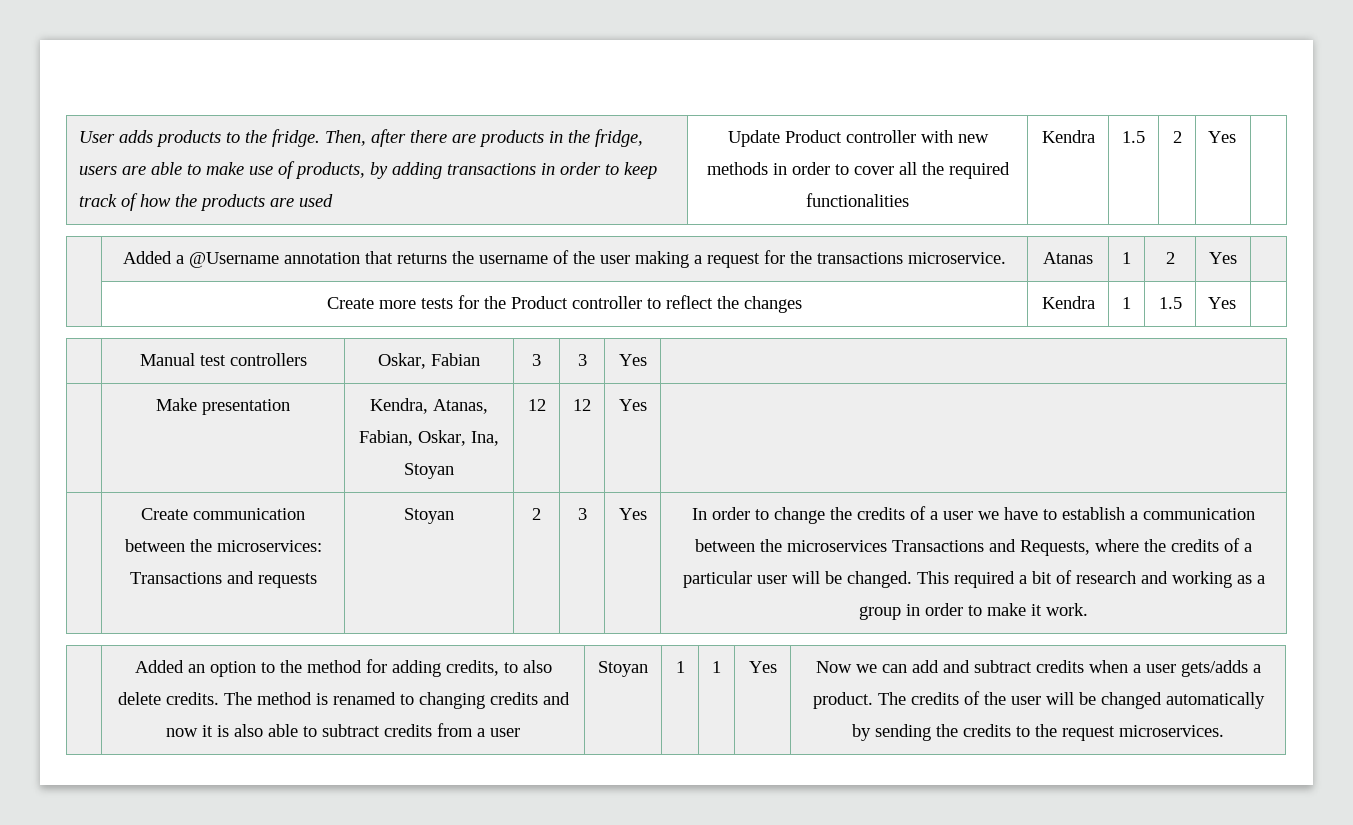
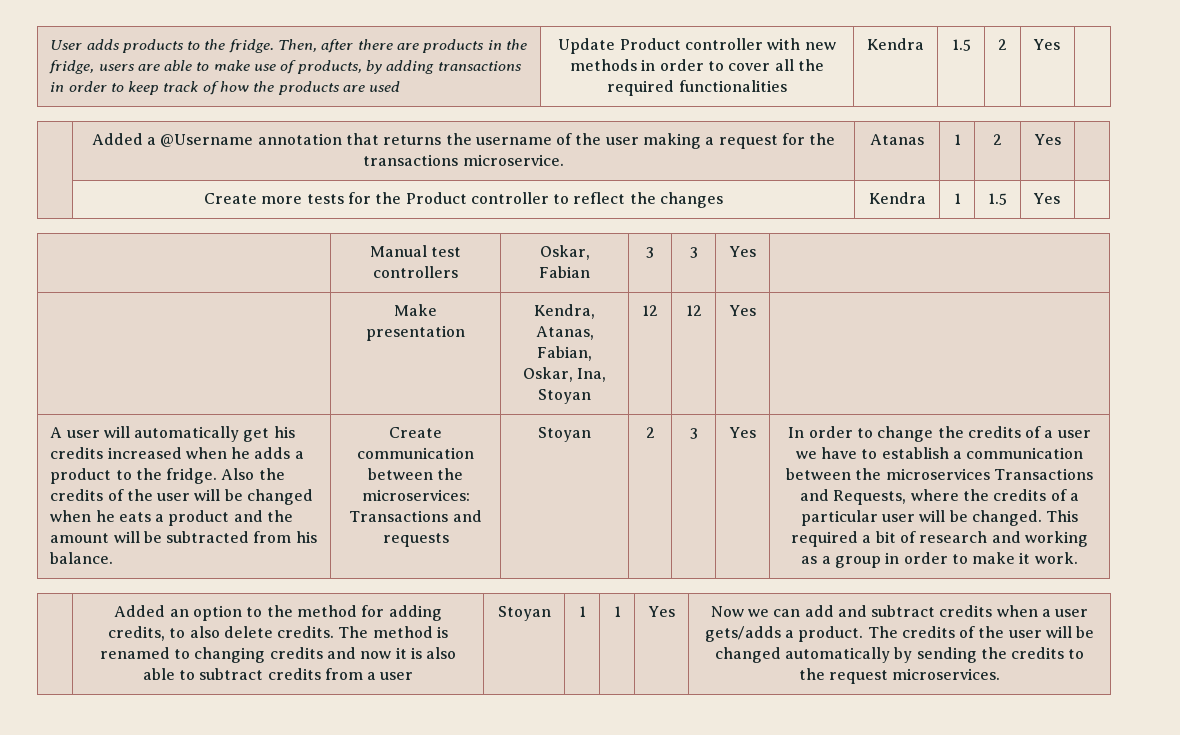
+ A user will automatically get his credits increased when he adds a product to the fridge. Also the credits of the user will be changed when he eats a product and the amount will be subtracted from his balance.

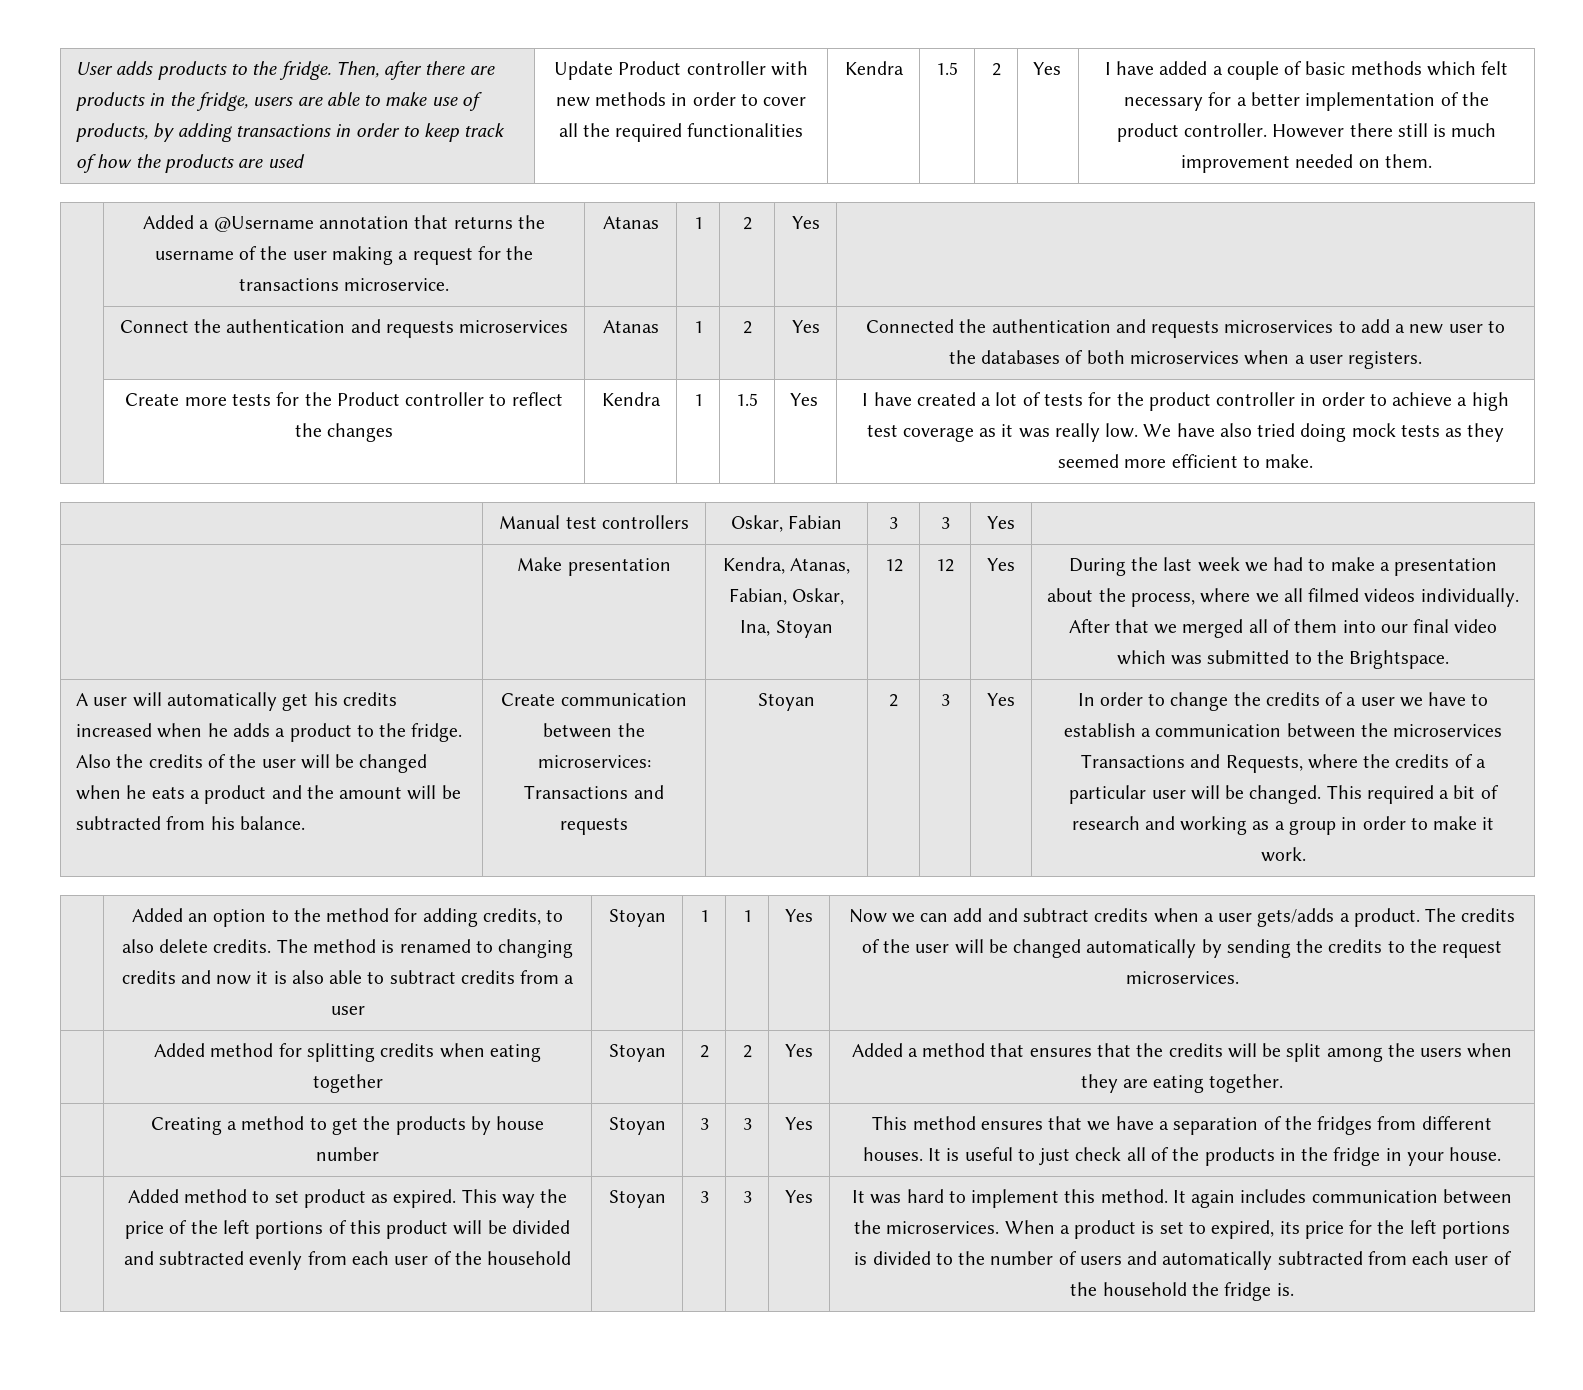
+ I have added a couple of basic methods which felt necessary for a better implementation of the product controller. However there still is much improvement needed on them.
+ | Connect the authentication and requests microservices | Atanas | 1 | 2 | Yes | Connected the authentication and requests microservices to add a new user to the databases of both microservices when a user registers.
+ I have created a lot of tests for the product controller in order to achieve a high test coverage as it was really low. We have also tried doing mock tests as they seemed more efficient to make.
+ During the last week we had to make a presentation about the process, where we all filmed videos individually. After that we merged all of them into our final video which was submitted to the Brightspace.
+ | Added method for splitting credits when eating together | Stoyan | 2 | 2 | Yes | Added a method that ensures that the credits will be split among the users when they are eating together.
+ | Creating a method to get the products by house number | Stoyan | 3 | 3 | Yes | This method ensures that we have a separation of the fridges from different houses. It is useful to just check all of the products in the fridge in your house.
+ | Added method to set product as expired. This way the price of the left portions of this product will be divided and subtracted evenly from each user of the household | Stoyan | 3 | 3 | Yes | It was hard to implement this method. It again includes communication between the microservices. When a product is set to expired, its price for the left portions is divided to the number of users and automatically subtracted from each user of the household the fridge is.

